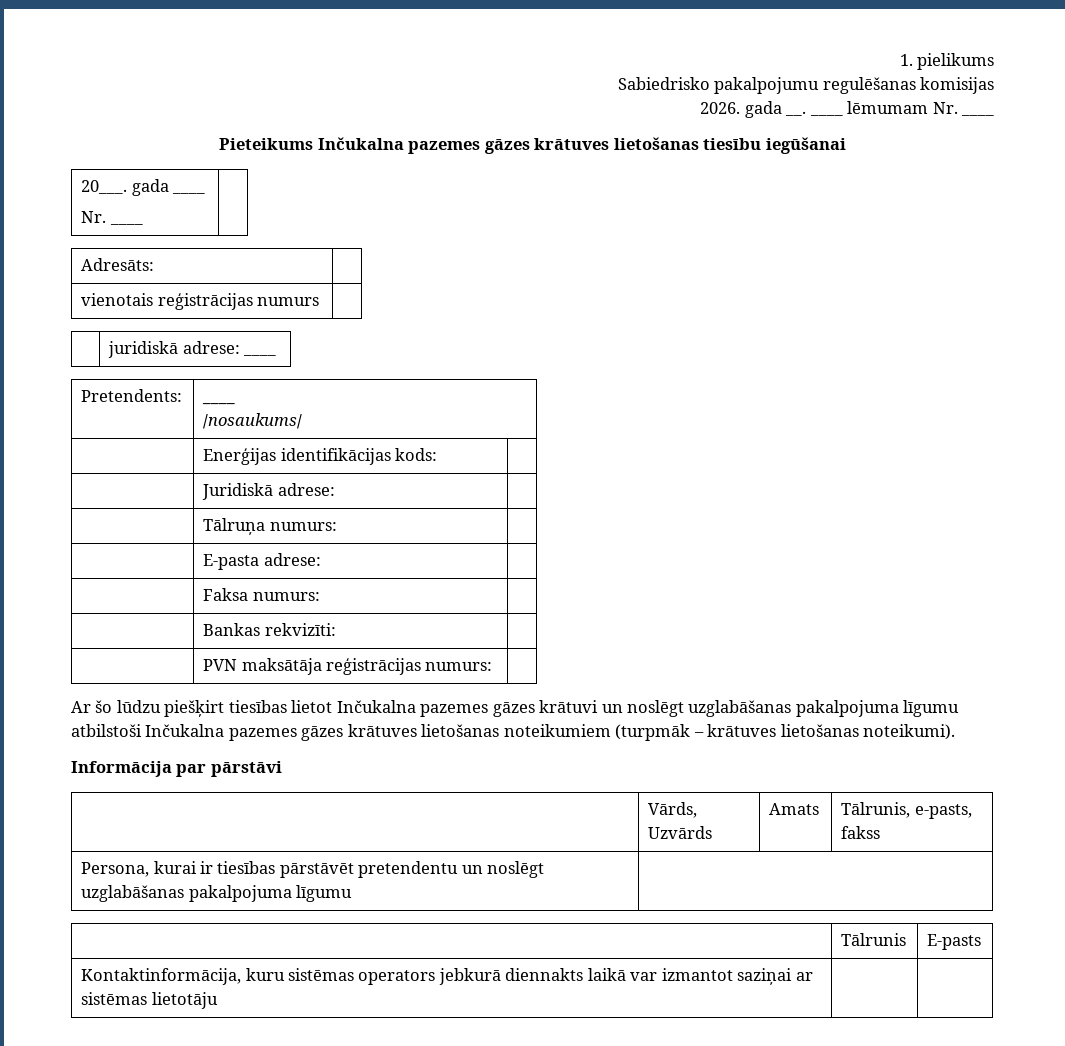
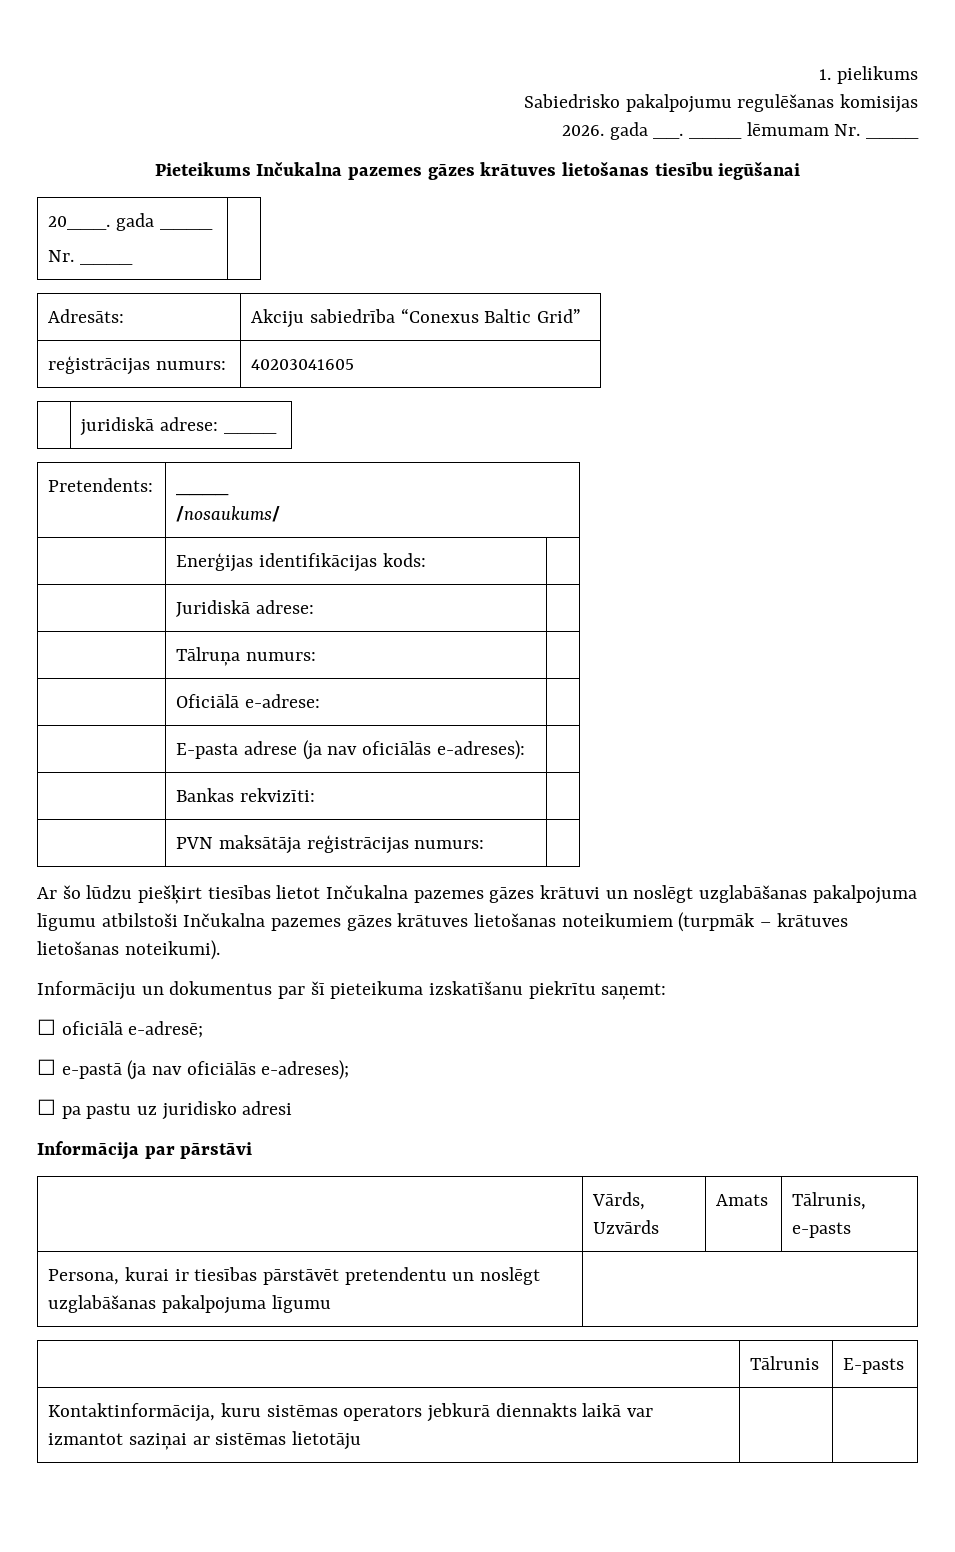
- Adresāts: |
- vienotais reģistrācijas numurs |
+ Adresāts: | Akciju sabiedrība “Conexus Baltic Grid”
+ reģistrācijas numurs: | 40203041605
- | E-pasta adrese: |
- | Faksa numurs: |
+ | Oficiālā e-adrese: |
+ | E-pasta adrese (ja nav oficiālās e-adreses): |
+ Informāciju un dokumentus par šī pieteikuma izskatīšanu piekrītu saņemt:
+ ☐ oficiālā e-adresē;
+ ☐ e-pastā (ja nav oficiālās e-adreses);
+ ☐ pa pastu uz juridisko adresi
- | Vārds, Uzvārds | Amats | Tālrunis, e-pasts, fakss
+ | Vārds, Uzvārds | Amats | Tālrunis, e-pasts

